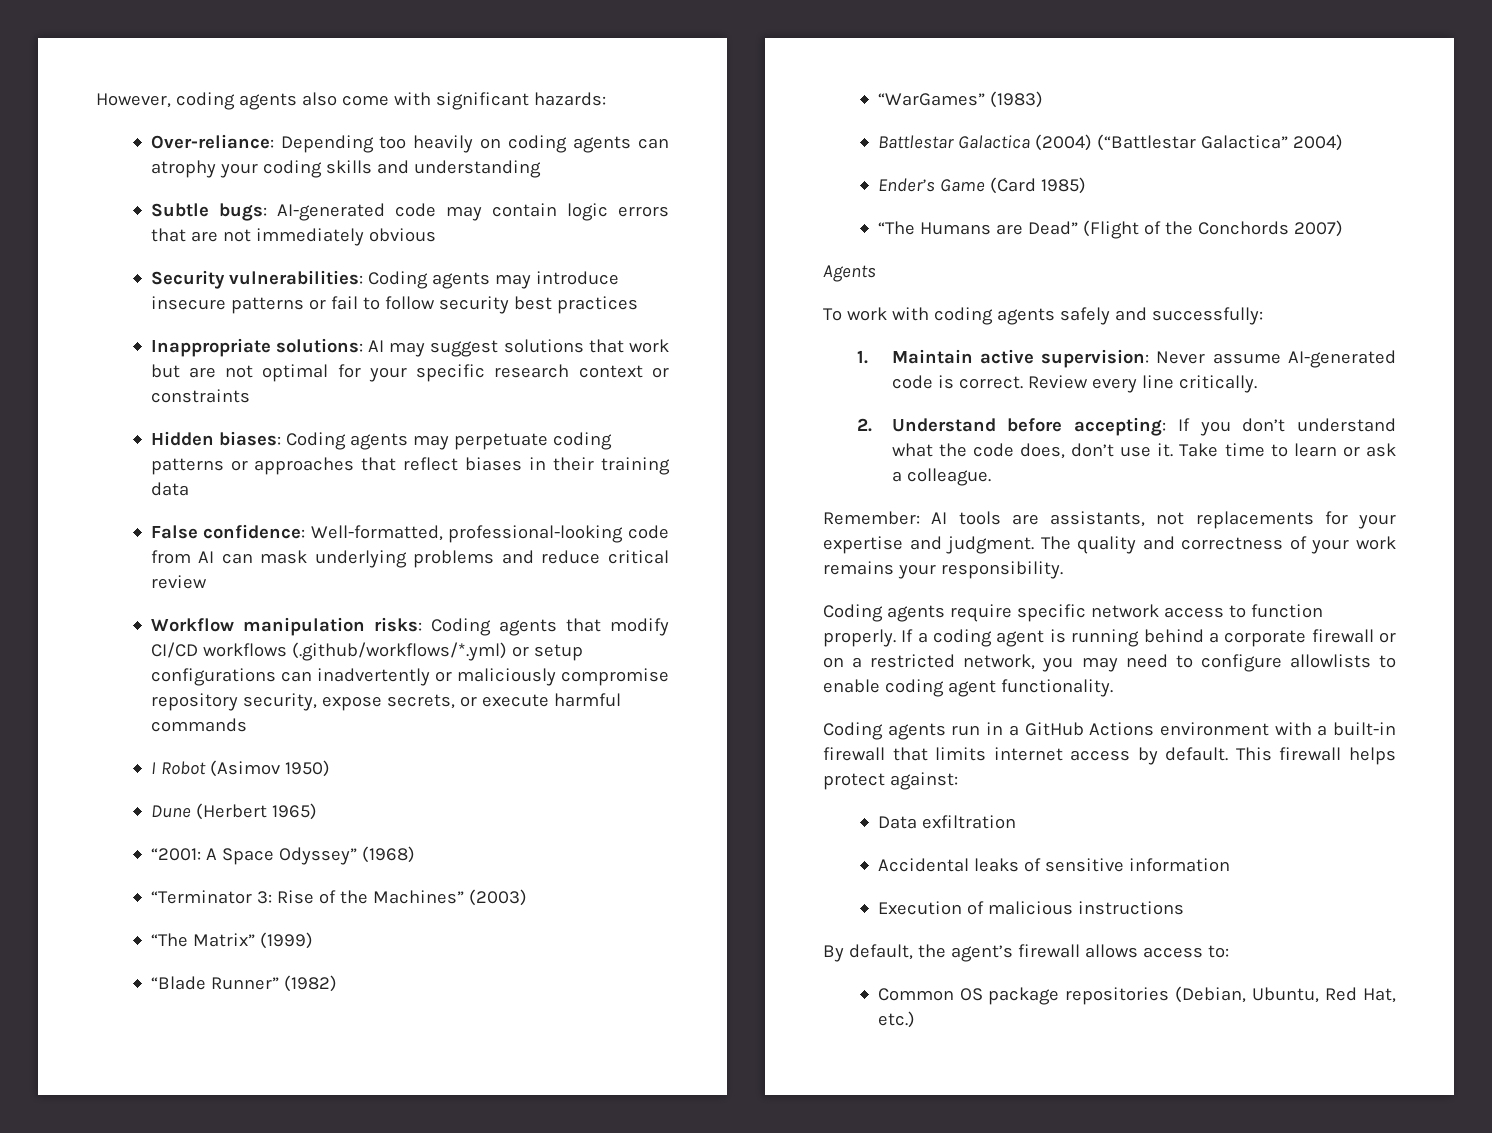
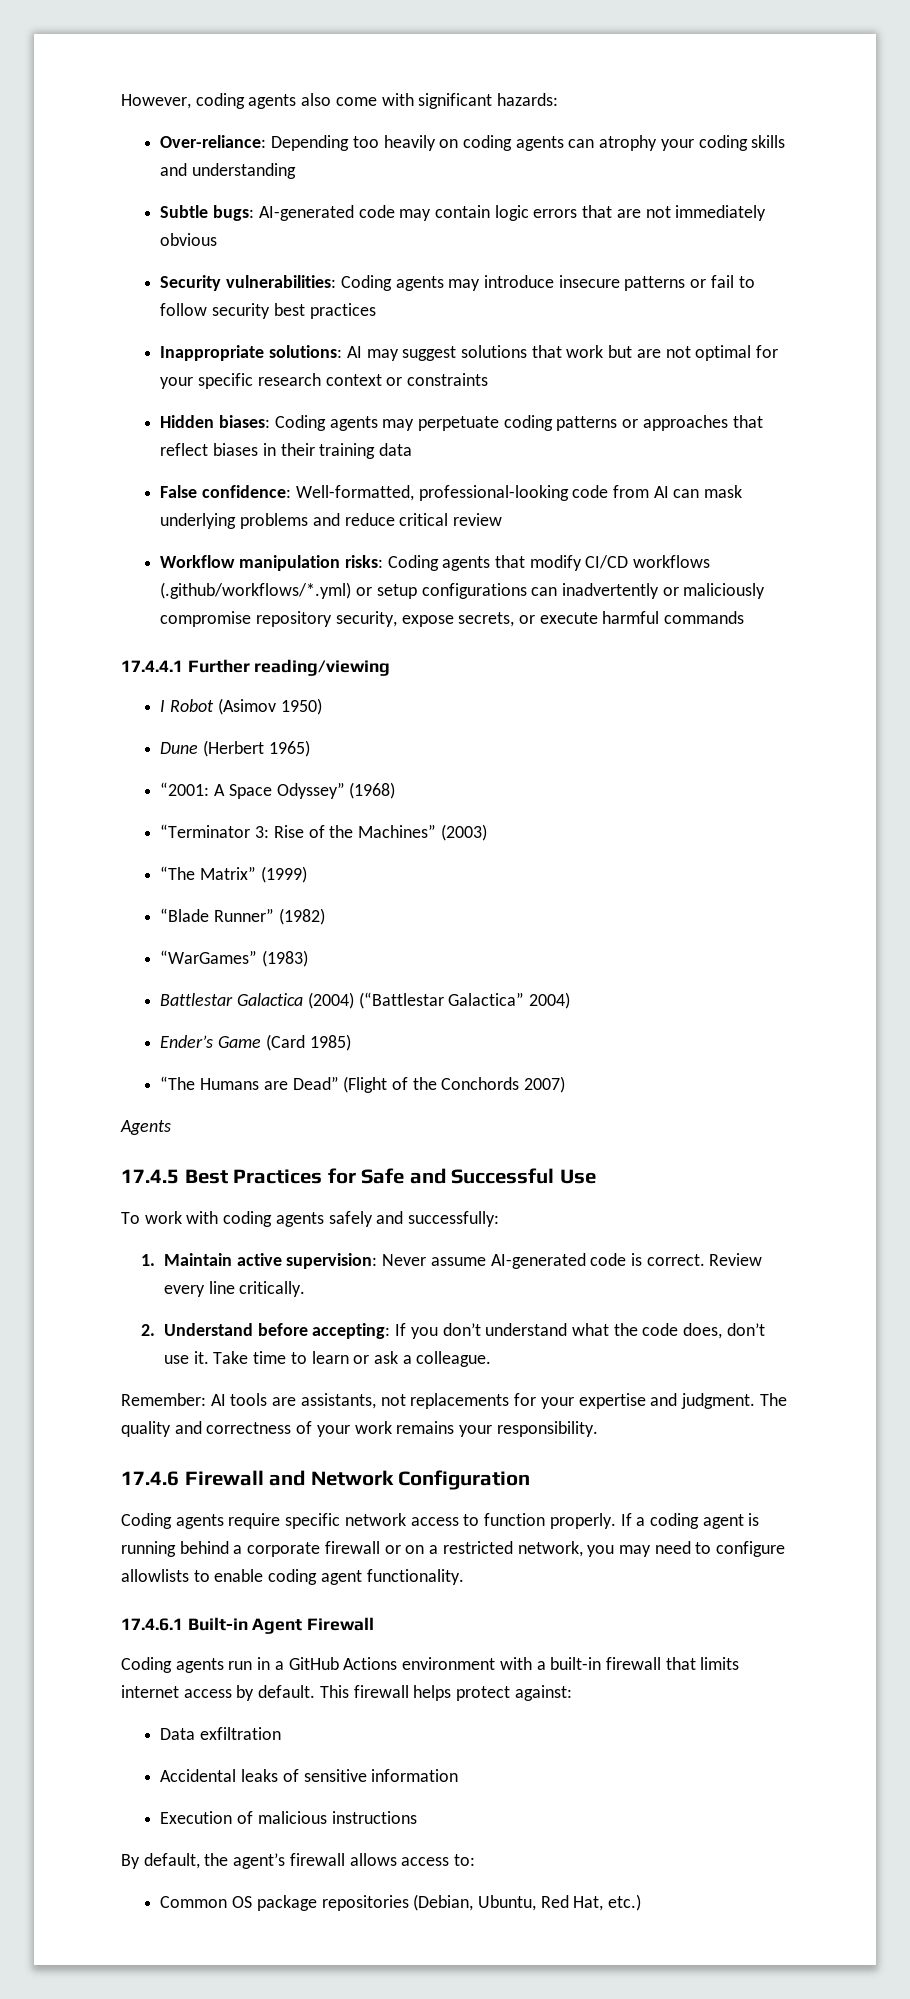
+ 17.4.4.1 Further reading/viewing
+ 17.4.5 Best Practices for Safe and Successful Use
+ 17.4.6 Firewall and Network Configuration
+ 17.4.6.1 Built-in Agent Firewall

